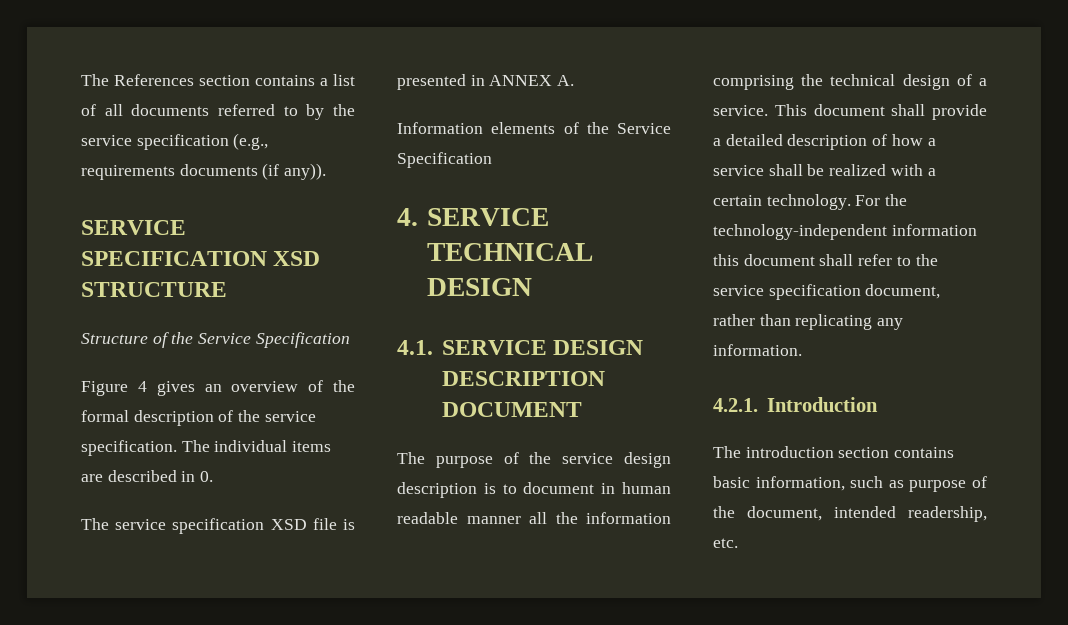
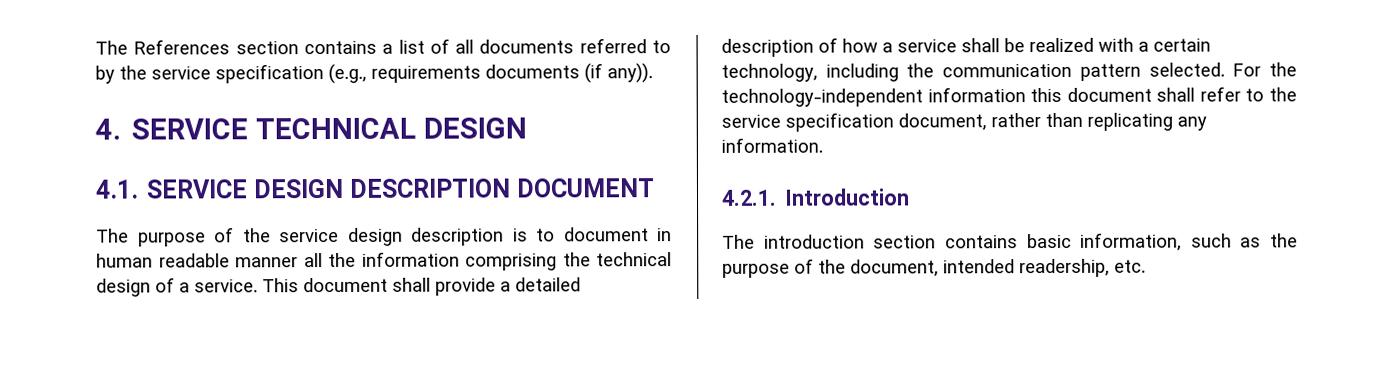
- SERVICE SPECIFICATION XSD STRUCTURE
- Structure of the Service Specification
- Figure 4 gives an overview of the formal description of the service specification. The individual items are described in 0.
- The service specification XSD file is presented in ANNEX A.
- Information elements of the Service Specification
- This document shall provide a detailed description of how a service shall be realized with a certain technology.
+ This document shall provide a detailed description of how a service shall be realized with a certain technology, including the communication pattern selected.
- The introduction section contains basic information, such as purpose of the document, intended readership, etc.
+ The introduction section contains basic information, such as the purpose of the document, intended readership, etc.

